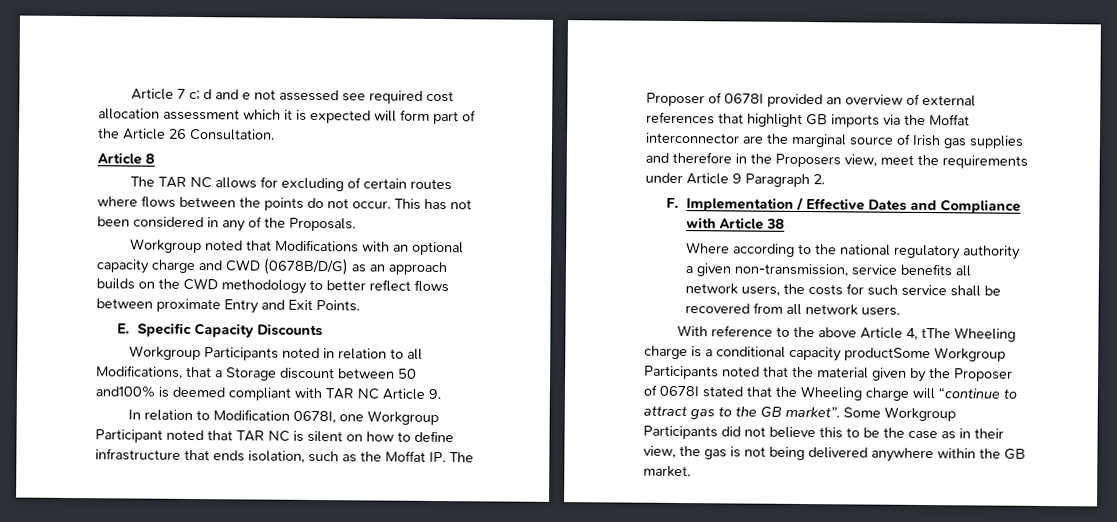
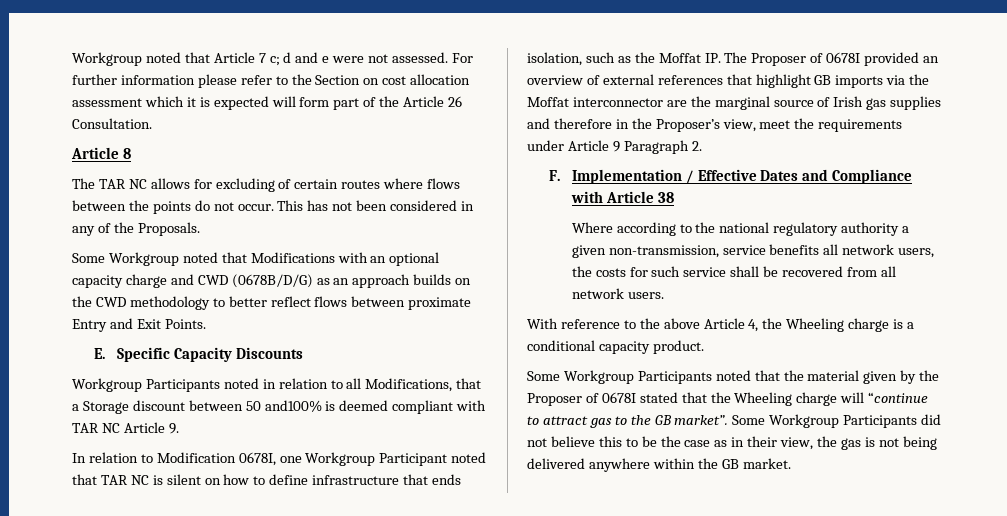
- Article 7 c; d and e not assessed see required cost allocation assessment which it is expected will form part of the Article 26 Consultation.
+ Workgroup noted that Article 7 c; d and e were not assessed. For further information please refer to the Section on cost allocation assessment which it is expected will form part of the Article 26 Consultation.
- Workgroup noted that Modifications with an optional capacity charge and CWD (0678B/D/G) as an approach builds on the CWD methodology to better reflect flows between proximate Entry and Exit Points.
+ Some Workgroup noted that Modifications with an optional capacity charge and CWD (0678B/D/G) as an approach builds on the CWD methodology to better reflect flows between proximate Entry and Exit Points.
- In relation to Modification 0678I, one Workgroup Participant noted that TAR NC is silent on how to define infrastructure that ends isolation, such as the Moffat IP. The Proposer of 0678I provided an overview of external references that highlight GB imports via the Moffat interconnector are the marginal source of Irish gas supplies and therefore in the Proposers view, meet the requirements under Article 9 Paragraph 2.
+ In relation to Modification 0678I, one Workgroup Participant noted that TAR NC is silent on how to define infrastructure that ends isolation, such as the Moffat IP. The Proposer of 0678I provided an overview of external references that highlight GB imports via the Moffat interconnector are the marginal source of Irish gas supplies and therefore in the Proposer’s view, meet the requirements under Article 9 Paragraph 2.
- With reference to the above Article 4, tThe Wheeling charge is a conditional capacity productSome Workgroup Participants noted that the material given by the Proposer of 0678I stated that the Wheeling charge will “continue to attract gas to the GB market”.
+ With reference to the above Article 4, the Wheeling charge is a conditional capacity product.
+ Some Workgroup Participants noted that the material given by the Proposer of 0678I stated that the Wheeling charge will “continue to attract gas to the GB market”.

